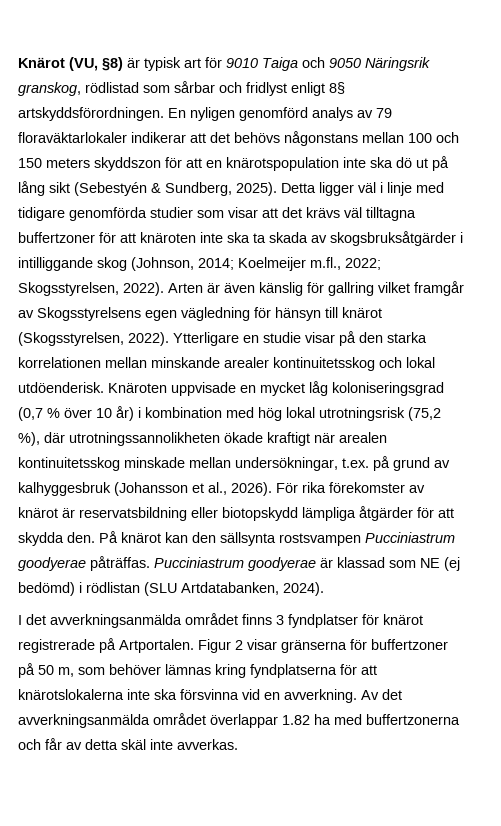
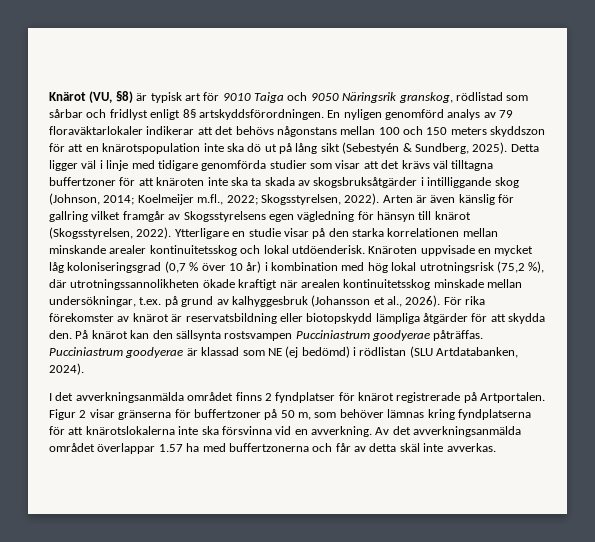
- I det avverkningsanmälda området finns 3 fyndplatser för knärot registrerade på Artportalen.
+ I det avverkningsanmälda området finns 2 fyndplatser för knärot registrerade på Artportalen.
- Av det avverkningsanmälda området överlappar 1.82 ha med buffertzonerna och får av detta skäl inte avverkas.
+ Av det avverkningsanmälda området överlappar 1.57 ha med buffertzonerna och får av detta skäl inte avverkas.

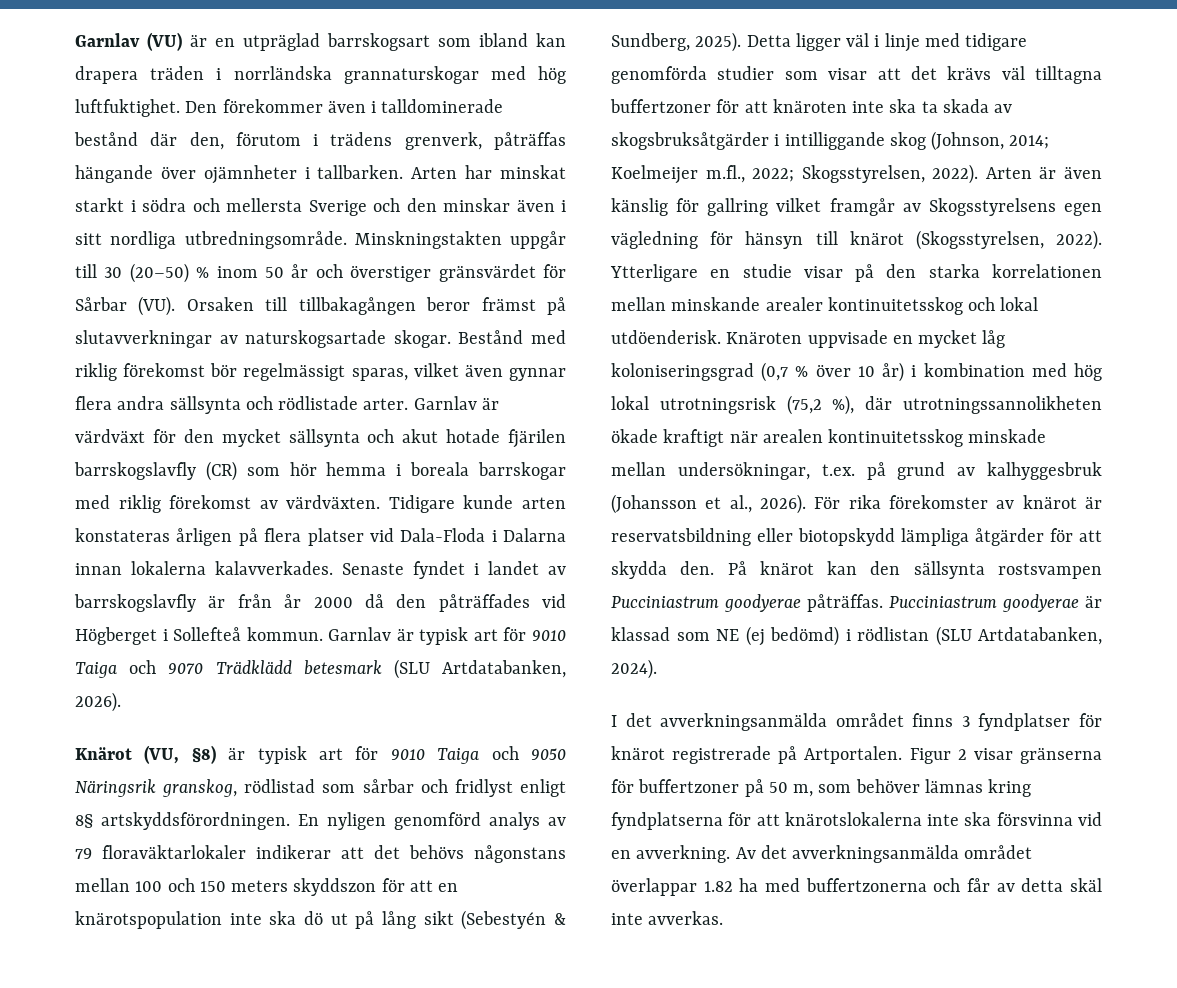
+ Garnlav (VU) är en utpräglad barrskogsart som ibland kan drapera träden i norrländska grannaturskogar med hög luftfuktighet. Den förekommer även i talldominerade bestånd där den, förutom i trädens grenverk, påträffas hängande över ojämnheter i tallbarken. Arten har minskat starkt i södra och mellersta Sverige och den minskar även i sitt nordliga utbredningsområde. Minskningstakten uppgår till 30 (20–50) % inom 50 år och överstiger gränsvärdet för Sårbar (VU). Orsaken till tillbakagången beror främst på slutavverkningar av naturskogsartade skogar. Bestånd med riklig förekomst bör regelmässigt sparas, vilket även gynnar flera andra sällsynta och rödlistade arter. Garnlav är värdväxt för den mycket sällsynta och akut hotade fjärilen barrskogslavfly (CR) som hör hemma i boreala barrskogar med riklig förekomst av värdväxten. Tidigare kunde arten konstateras årligen på flera platser vid Dala-Floda i Dalarna innan lokalerna kalavverkades. Senaste fyndet i landet av barrskogslavfly är från år 2000 då den påträffades vid Högberget i Sollefteå kommun. Garnlav är typisk art för 9010 Taiga och 9070 Trädklädd betesmark (SLU Artdatabanken, 2026).
- I det avverkningsanmälda området finns 2 fyndplatser för knärot registrerade på Artportalen.
+ I det avverkningsanmälda området finns 3 fyndplatser för knärot registrerade på Artportalen.
- Av det avverkningsanmälda området överlappar 1.57 ha med buffertzonerna och får av detta skäl inte avverkas.
+ Av det avverkningsanmälda området överlappar 1.82 ha med buffertzonerna och får av detta skäl inte avverkas.

